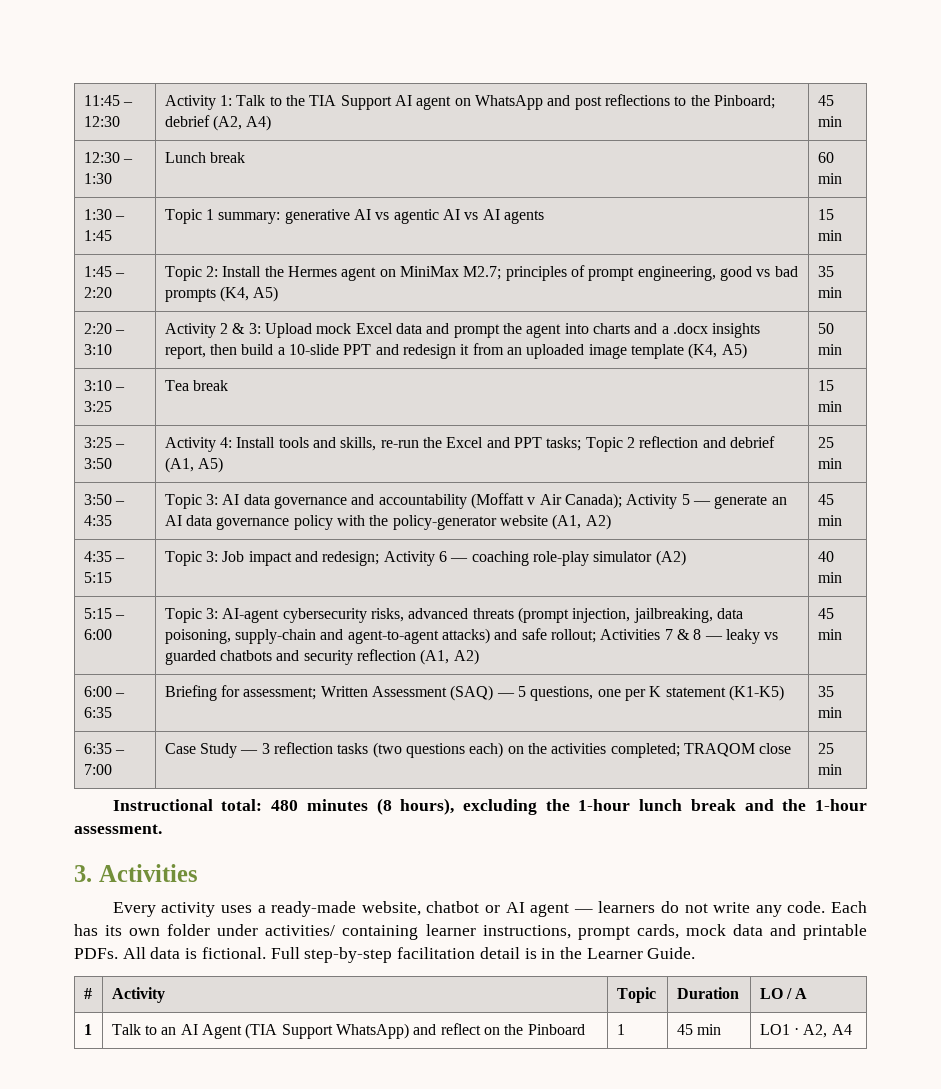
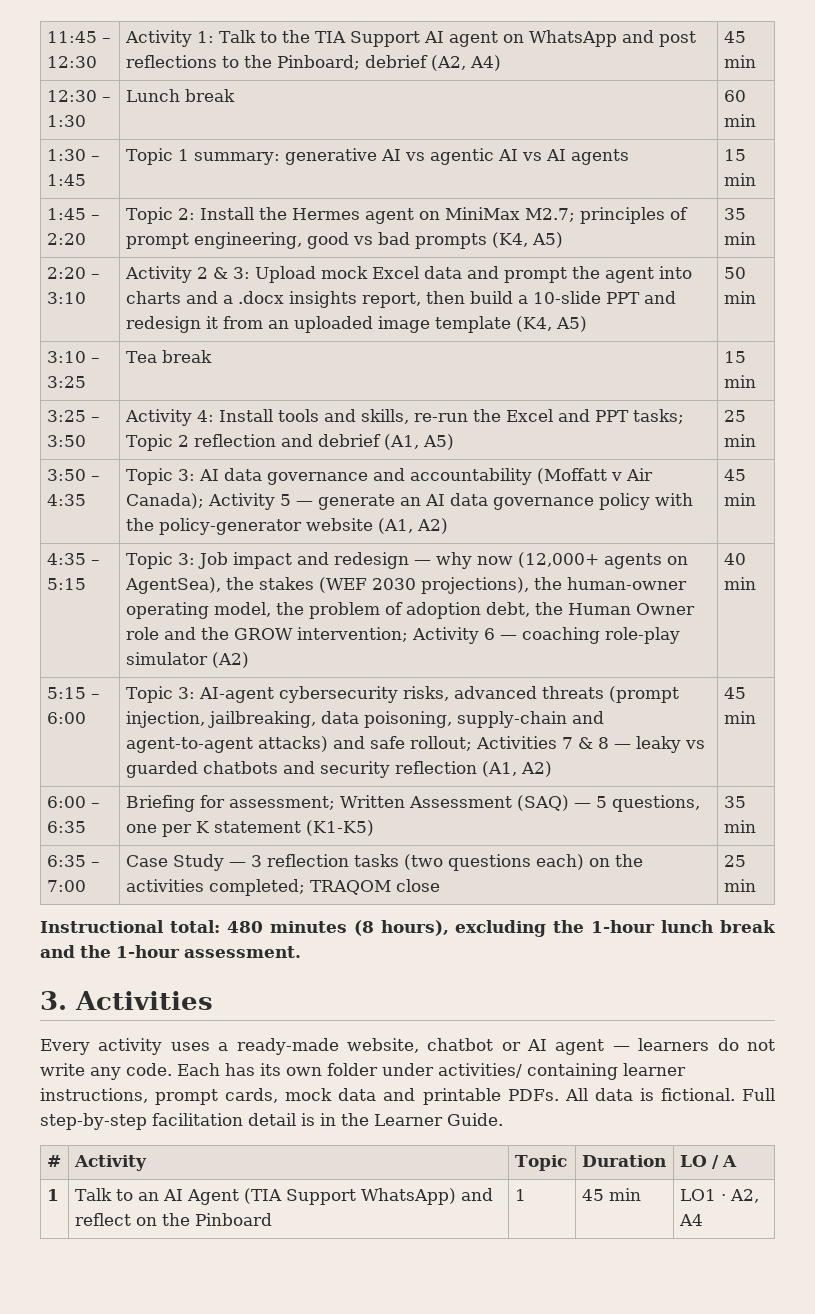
- Topic 3: Job impact and redesign; Activity 6 — coaching role-play simulator (A2)
+ Topic 3: Job impact and redesign — why now (12,000+ agents on AgentSea), the stakes (WEF 2030 projections), the human-owner operating model, the problem of adoption debt, the Human Owner role and the GROW intervention; Activity 6 — coaching role-play simulator (A2)

